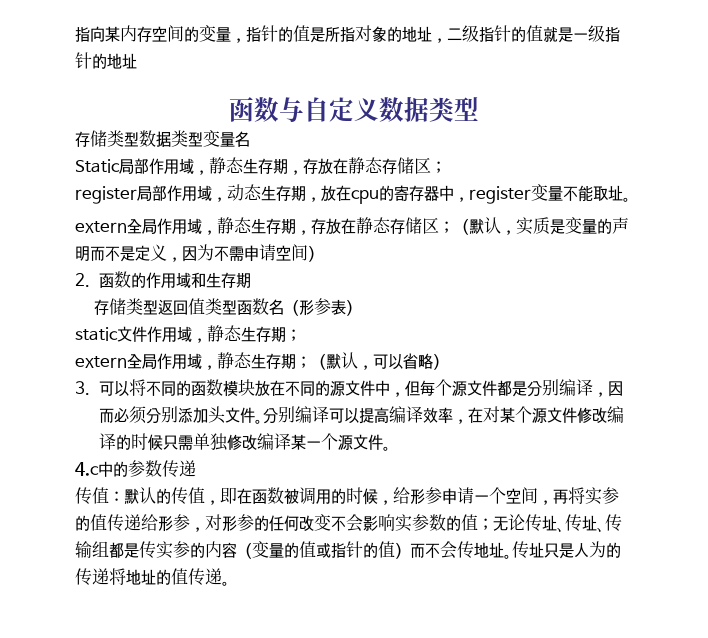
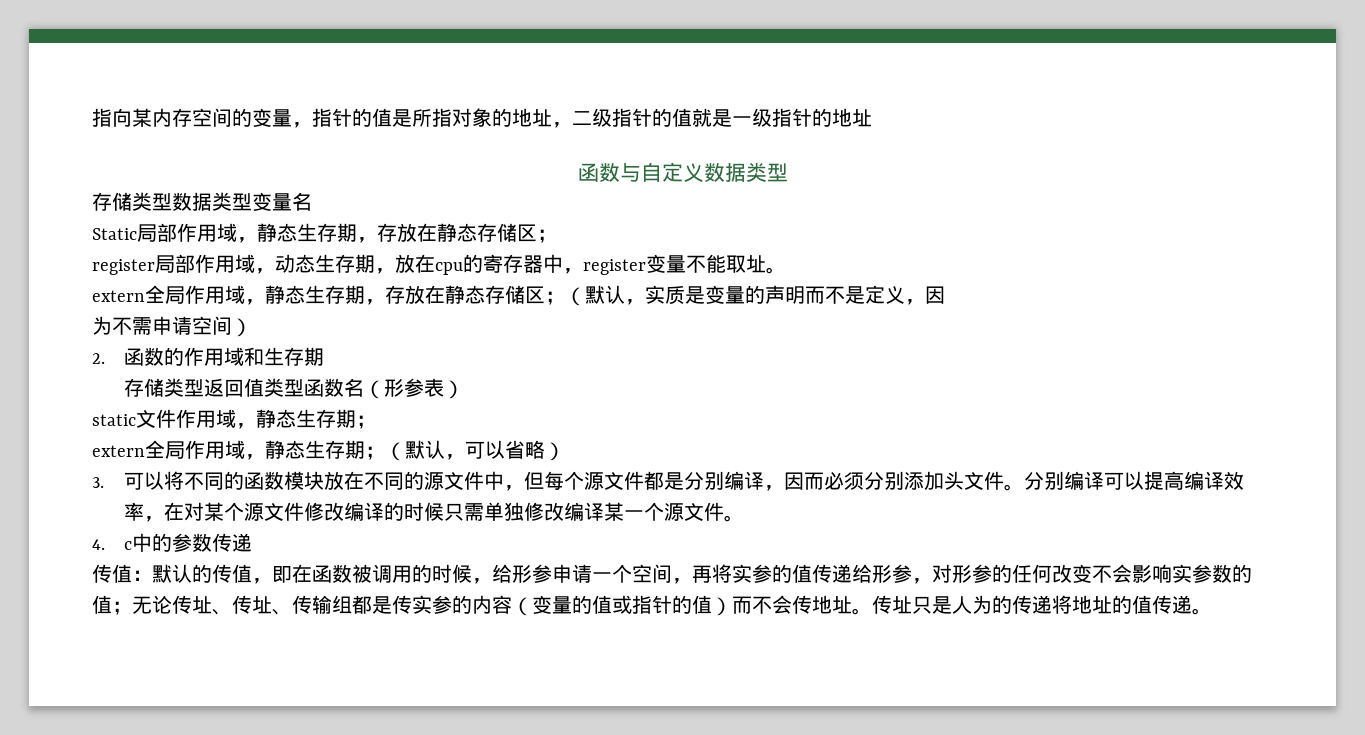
- extern全局作用域，静态生存期，存放在静态存储区；（默认，实质是变量的声明而不是定义，因为不需申请空间）
+ extern全局作用域，静态生存期，存放在静态存储区；（默认，实质是变量的声明而不是定义，因
+ 为不需申请空间）
- 4.c中的参数传递
+ 4. c中的参数传递

